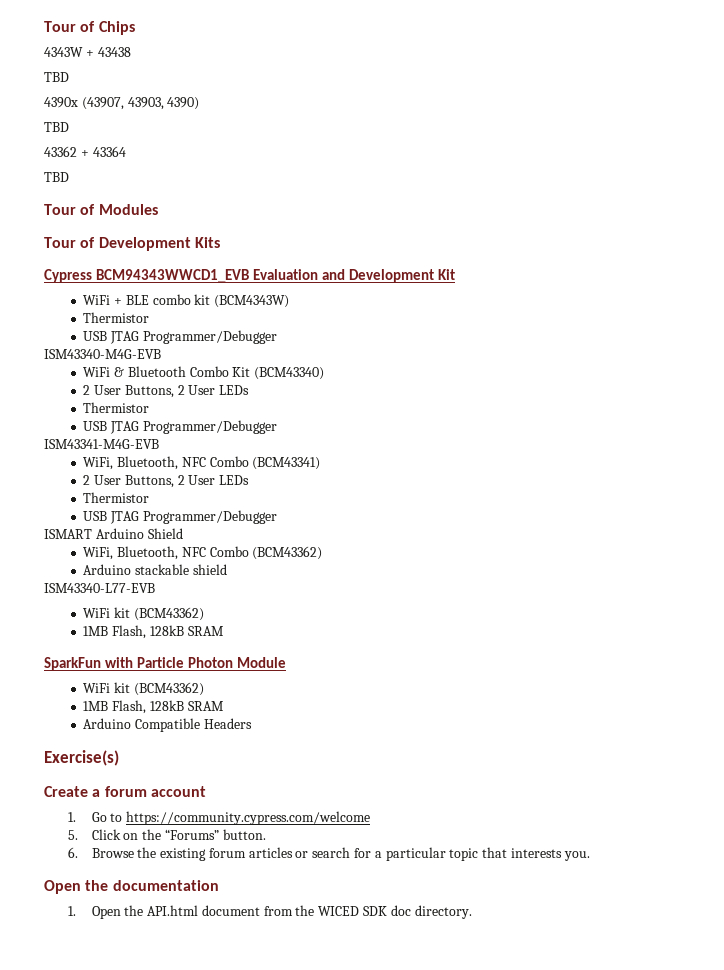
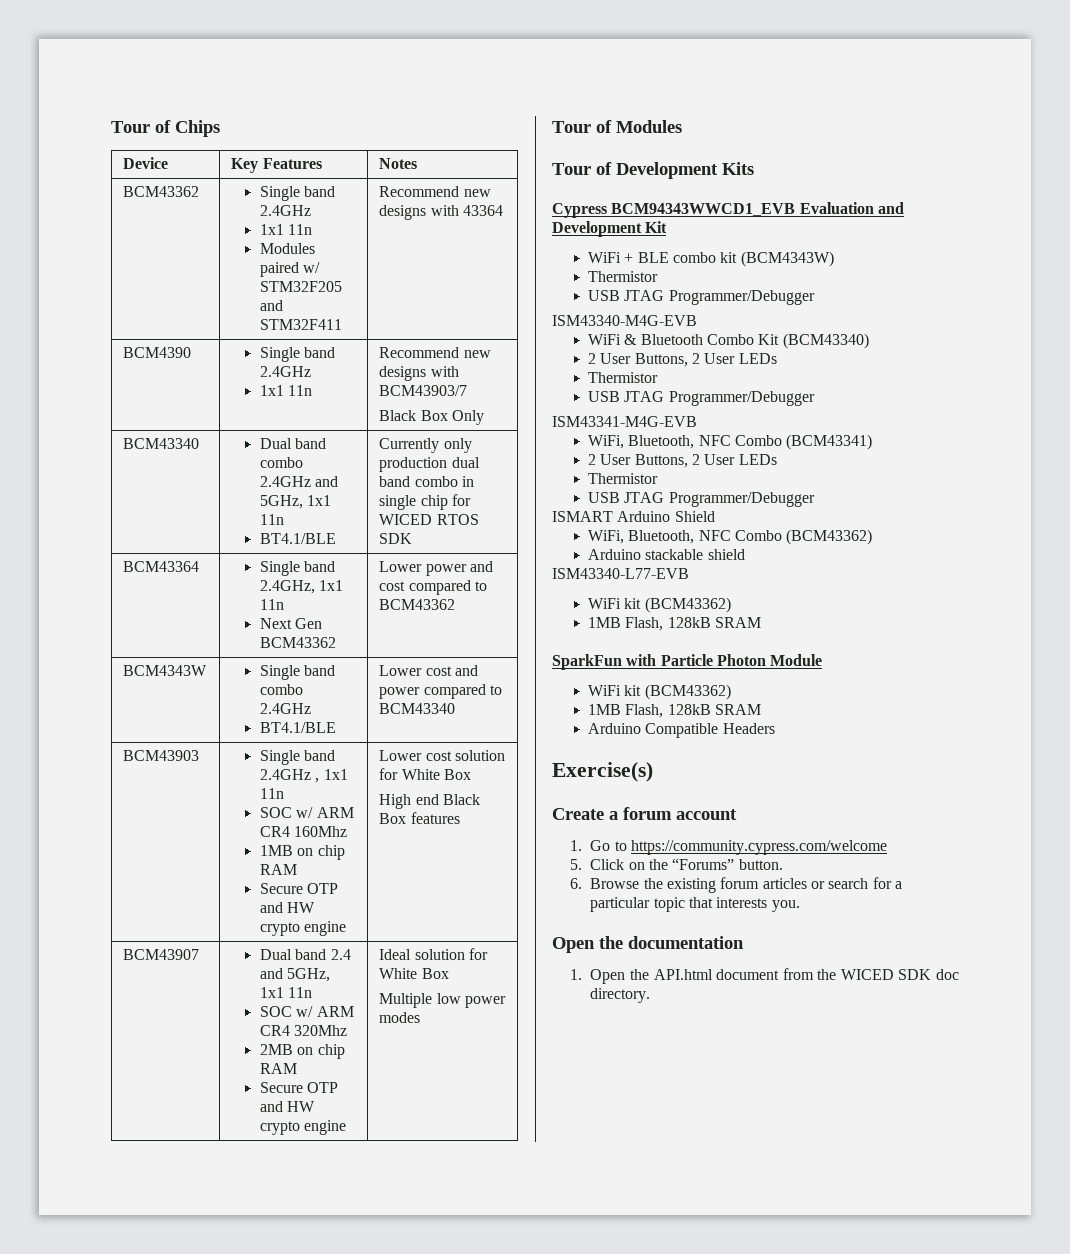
- 4343W + 43438
- TBD
- 4390x (43907, 43903, 4390)
- TBD
- 43362 + 43364
- TBD
+ Device | Key Features | Notes
+ BCM43362 | Single band 2.4GHz
+ 1x1 11n
+ Modules paired w/ STM32F205 and STM32F411 | Recommend new designs with 43364
+ BCM4390 | Single band 2.4GHz
+ 1x1 11n | Recommend new designs with BCM43903/7
+ Black Box Only
+ BCM43340 | Dual band combo 2.4GHz and 5GHz, 1x1 11n
+ BT4.1/BLE | Currently only production dual band combo in single chip for WICED RTOS SDK
+ BCM43364 | Single band 2.4GHz, 1x1 11n
+ Next Gen BCM43362 | Lower power and cost compared to BCM43362
+ BCM4343W | Single band combo 2.4GHz
+ BT4.1/BLE | Lower cost and power compared to BCM43340
+ BCM43903 | Single band 2.4GHz , 1x1 11n
+ SOC w/ ARM CR4 160Mhz
+ 1MB on chip RAM
+ Secure OTP and HW crypto engine | Lower cost solution for White Box
+ High end Black Box features
+ BCM43907 | Dual band 2.4 and 5GHz, 1x1 11n
+ SOC w/ ARM CR4 320Mhz
+ 2MB on chip RAM
+ Secure OTP and HW crypto engine | Ideal solution for White Box
+ Multiple low power modes

